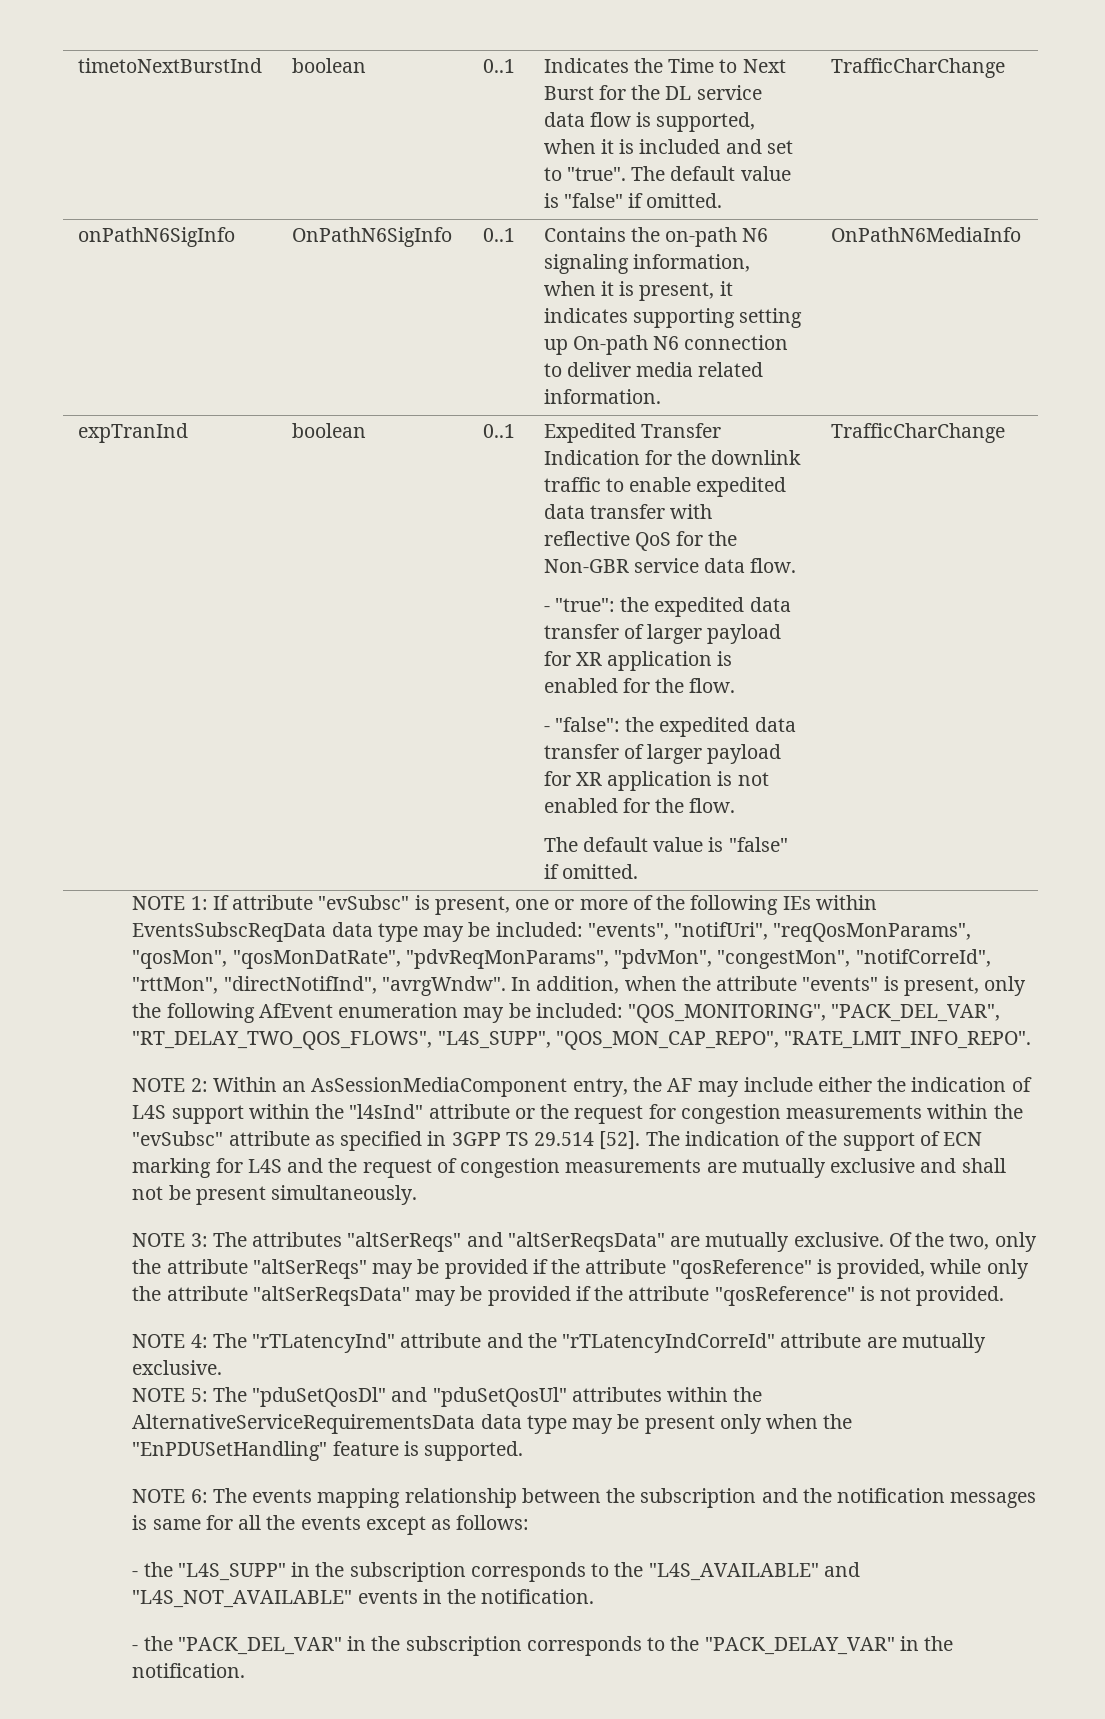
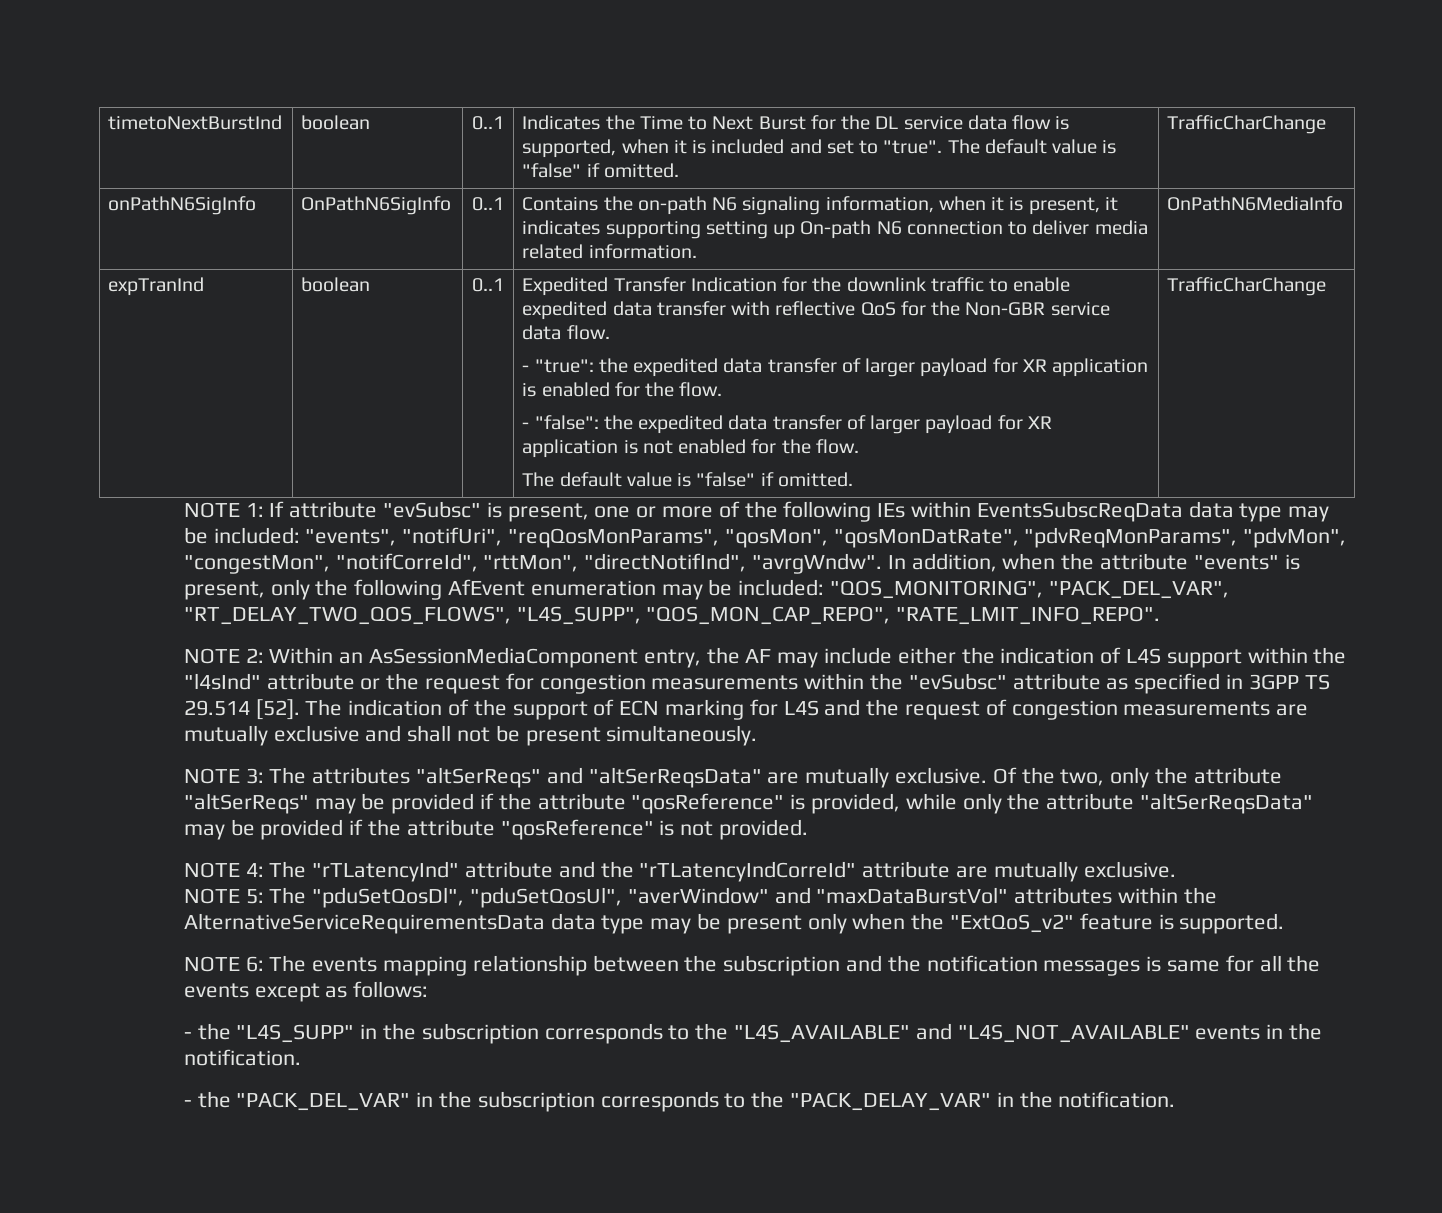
- NOTE 5: The "pduSetQosDl" and "pduSetQosUl" attributes within the AlternativeServiceRequirementsData data type may be present only when the "EnPDUSetHandling" feature is supported.
+ NOTE 5: The "pduSetQosDl", "pduSetQosUl", "averWindow" and "maxDataBurstVol" attributes within the AlternativeServiceRequirementsData data type may be present only when the "ExtQoS_v2" feature is supported.

